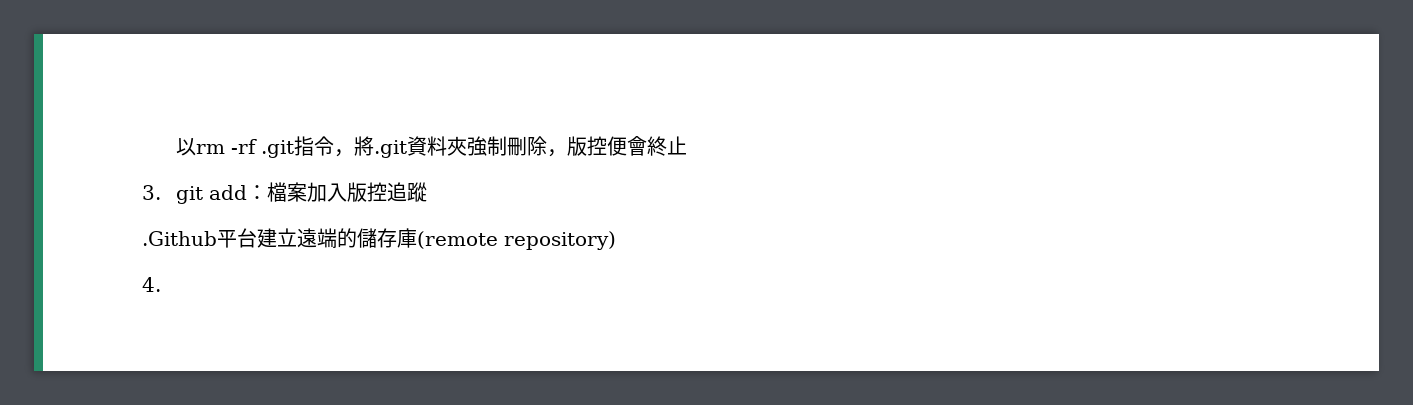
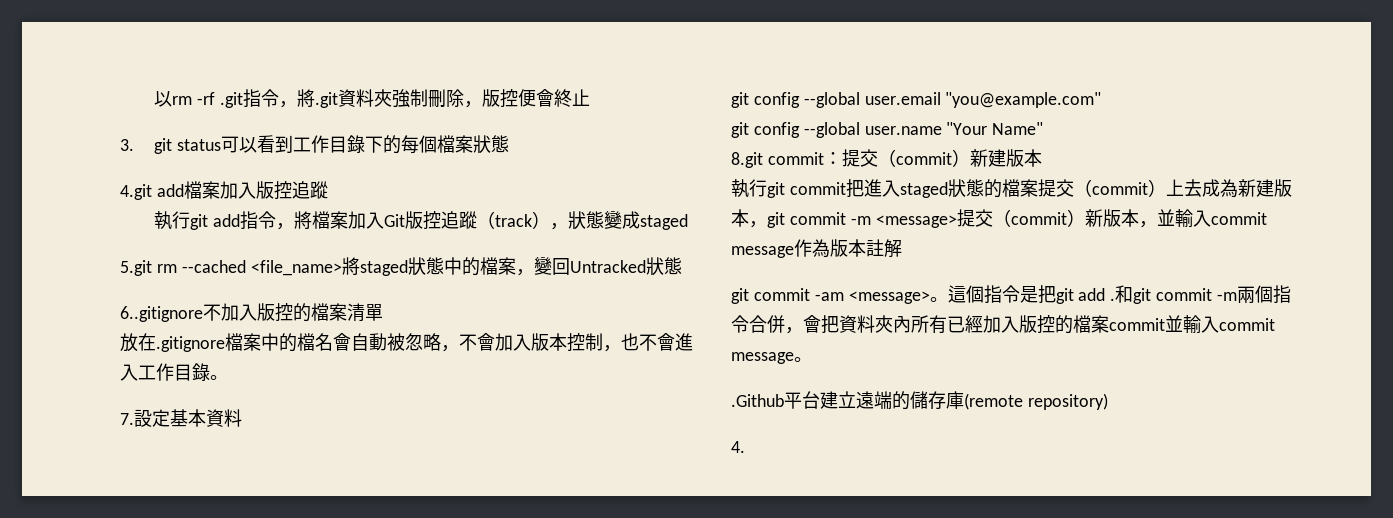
- 3. git add：檔案加入版控追蹤
+ 3. git status可以看到工作目錄下的每個檔案狀態
+ 4.git add檔案加入版控追蹤
+ 執行git add指令，將檔案加入Git版控追蹤（track），狀態變成staged
+ 5.git rm --cached <file_name>將staged狀態中的檔案，變回Untracked狀態
+ 6..gitignore不加入版控的檔案清單
+ 放在.gitignore檔案中的檔名會自動被忽略，不會加入版本控制，也不會進入工作目錄。
+ 7.設定基本資料
+ git config --global user.email "you@example.com"
+ git config --global user.name "Your Name"
+ 8.git commit：提交（commit）新建版本
+ 執行git commit把進入staged狀態的檔案提交（commit）上去成為新建版本，git commit -m <message>提交（commit）新版本，並輸入commit message作為版本註解
+ git commit -am <message>。這個指令是把git add .和git commit -m兩個指令合併，會把資料夾內所有已經加入版控的檔案commit並輸入commit message。

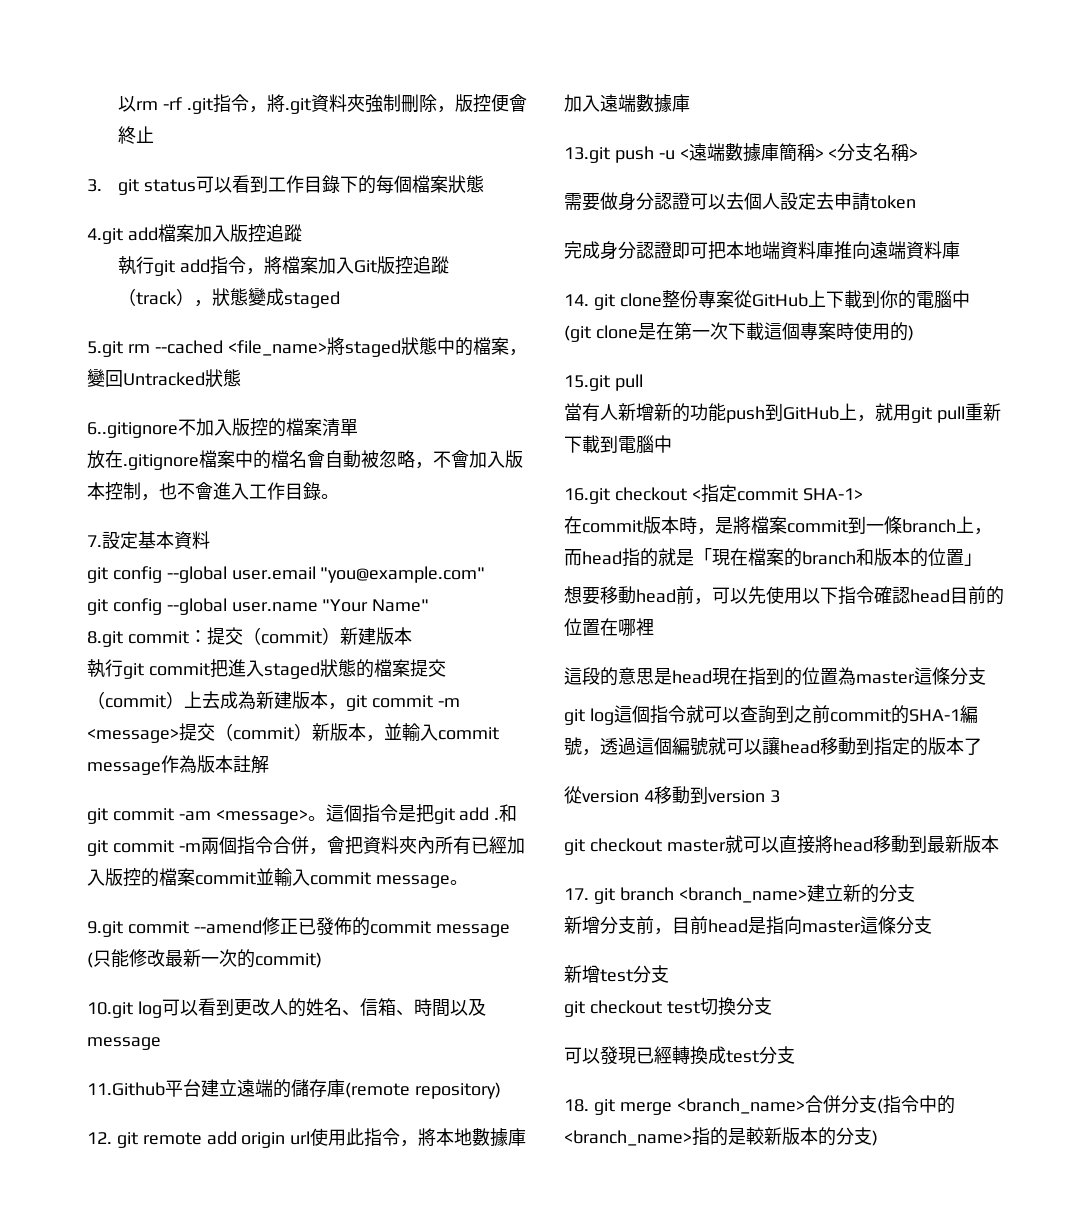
- .Github平台建立遠端的儲存庫(remote repository)
+ 9.git commit --amend修正已發佈的commit message
+ (只能修改最新一次的commit)
+ 10.git log可以看到更改人的姓名、信箱、時間以及message
+ 11.Github平台建立遠端的儲存庫(remote repository)
- 4.
+ 12. git remote add origin url使用此指令，將本地數據庫加入遠端數據庫
+ 13.git push -u <遠端數據庫簡稱> <分支名稱>
+ 需要做身分認證可以去個人設定去申請token
+ 完成身分認證即可把本地端資料庫推向遠端資料庫
+ 14. git clone整份專案從GitHub上下載到你的電腦中
+ (git clone是在第一次下載這個專案時使用的)
+ 15.git pull
+ 當有人新增新的功能push到GitHub上，就用git pull重新下載到電腦中
+ 16.git checkout <指定commit SHA-1>
+ 在commit版本時，是將檔案commit到一條branch上，而head指的就是「現在檔案的branch和版本的位置」
+ 想要移動head前，可以先使用以下指令確認head目前的位置在哪裡
+ 這段的意思是head現在指到的位置為master這條分支
+ git log這個指令就可以查詢到之前commit的SHA-1編號，透過這個編號就可以讓head移動到指定的版本了
+ 從version 4移動到version 3
+ git checkout master就可以直接將head移動到最新版本
+ 17. git branch <branch_name>建立新的分支
+ 新增分支前，目前head是指向master這條分支
+ 新增test分支
+ git checkout test切換分支
+ 可以發現已經轉換成test分支
+ 18. git merge <branch_name>合併分支(指令中的<branch_name>指的是較新版本的分支)

